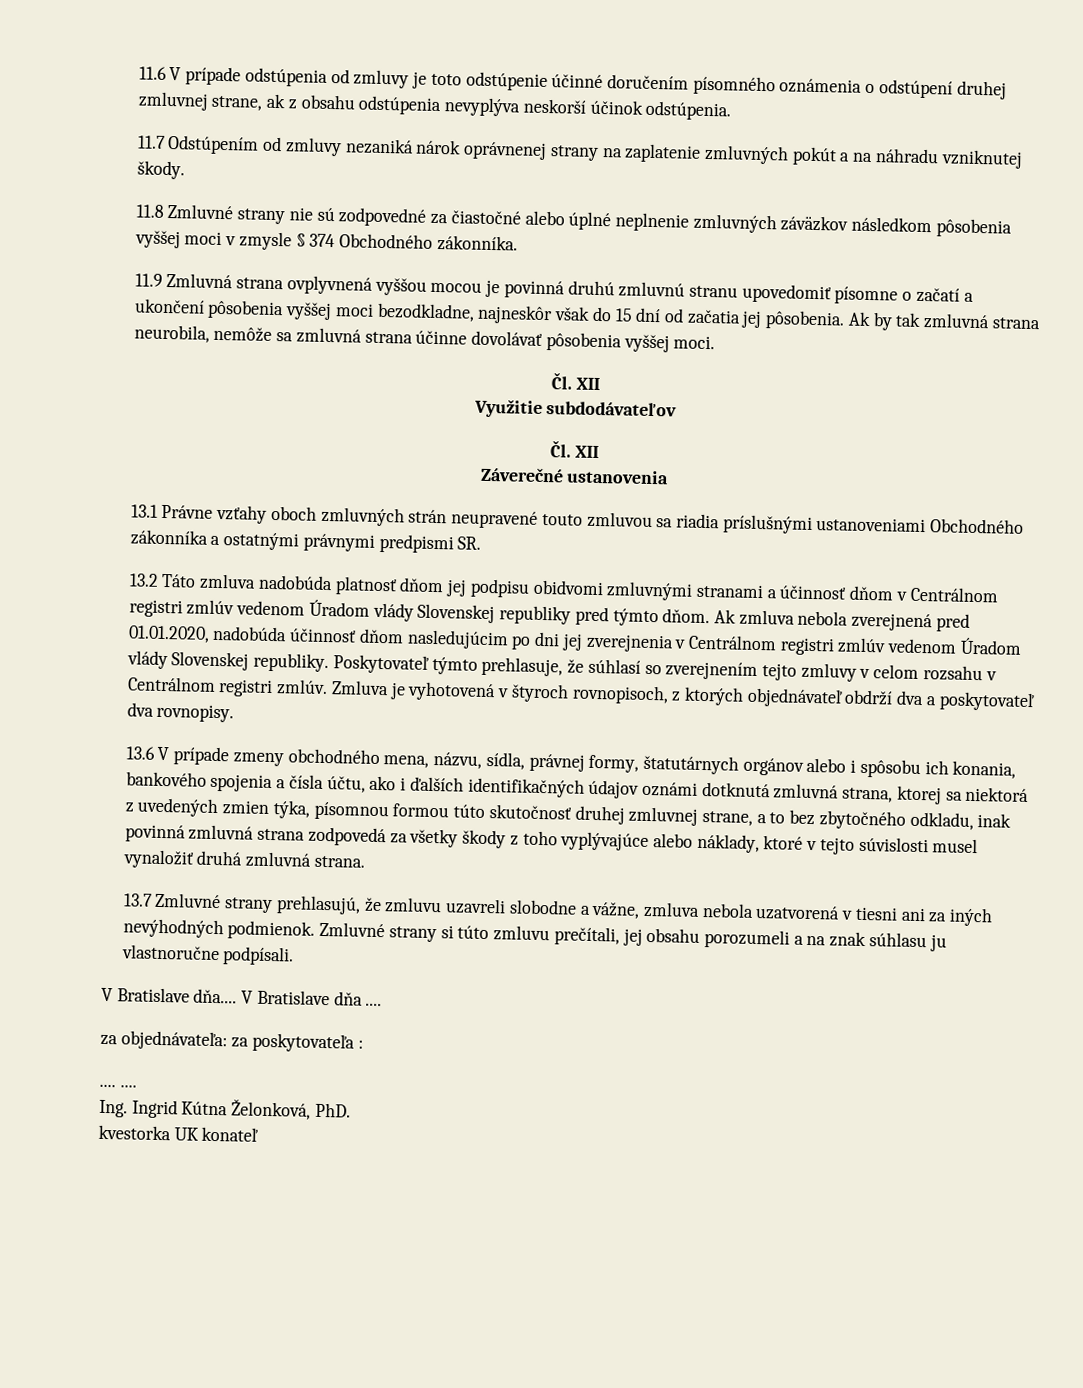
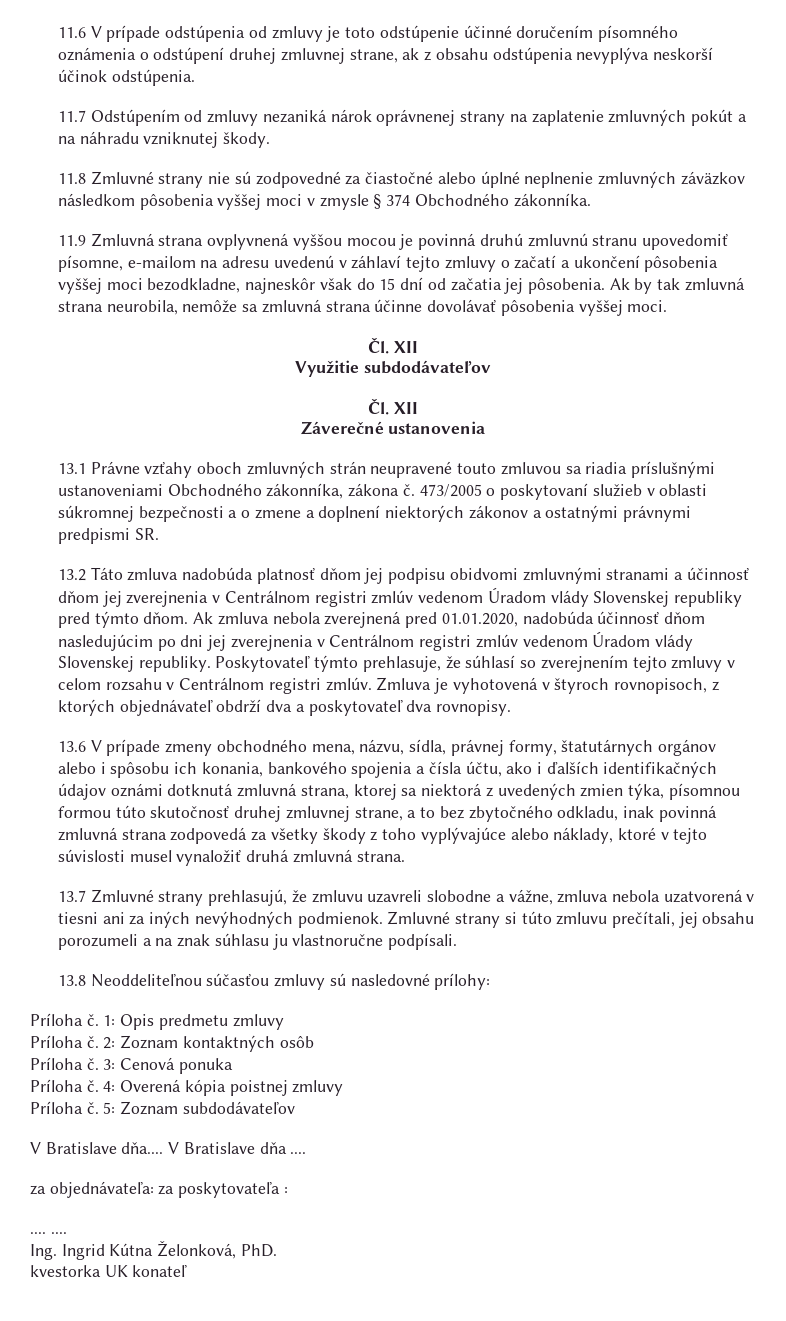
- 11.9 Zmluvná strana ovplyvnená vyššou mocou je povinná druhú zmluvnú stranu upovedomiť písomne o začatí a ukončení pôsobenia vyššej moci bezodkladne, najneskôr však do 15 dní od začatia jej pôsobenia.
+ 11.9 Zmluvná strana ovplyvnená vyššou mocou je povinná druhú zmluvnú stranu upovedomiť písomne, e-mailom na adresu uvedenú v záhlaví tejto zmluvy o začatí a ukončení pôsobenia vyššej moci bezodkladne, najneskôr však do 15 dní od začatia jej pôsobenia.
- 13.1 Právne vzťahy oboch zmluvných strán neupravené touto zmluvou sa riadia príslušnými ustanoveniami Obchodného zákonníka a ostatnými právnymi predpismi SR.
+ 13.1 Právne vzťahy oboch zmluvných strán neupravené touto zmluvou sa riadia príslušnými ustanoveniami Obchodného zákonníka, zákona č. 473/2005 o poskytovaní služieb v oblasti súkromnej bezpečnosti a o zmene a doplnení niektorých zákonov a ostatnými právnymi predpismi SR.
- 13.2 Táto zmluva nadobúda platnosť dňom jej podpisu obidvomi zmluvnými stranami a účinnosť dňom v Centrálnom registri zmlúv vedenom Úradom vlády Slovenskej republiky pred týmto dňom.
+ 13.2 Táto zmluva nadobúda platnosť dňom jej podpisu obidvomi zmluvnými stranami a účinnosť dňom jej zverejnenia v Centrálnom registri zmlúv vedenom Úradom vlády Slovenskej republiky pred týmto dňom.
+ 13.8 Neoddeliteľnou súčasťou zmluvy sú nasledovné prílohy:
+ Príloha č. 1: Opis predmetu zmluvy
+ Príloha č. 2: Zoznam kontaktných osôb
+ Príloha č. 3: Cenová ponuka
+ Príloha č. 4: Overená kópia poistnej zmluvy
+ Príloha č. 5: Zoznam subdodávateľov

